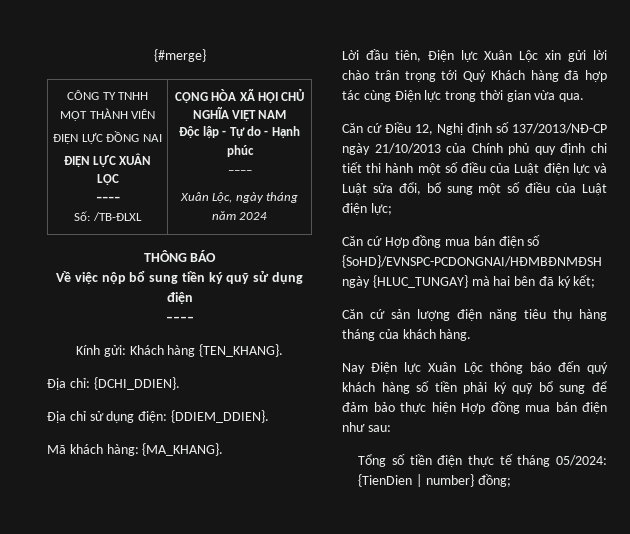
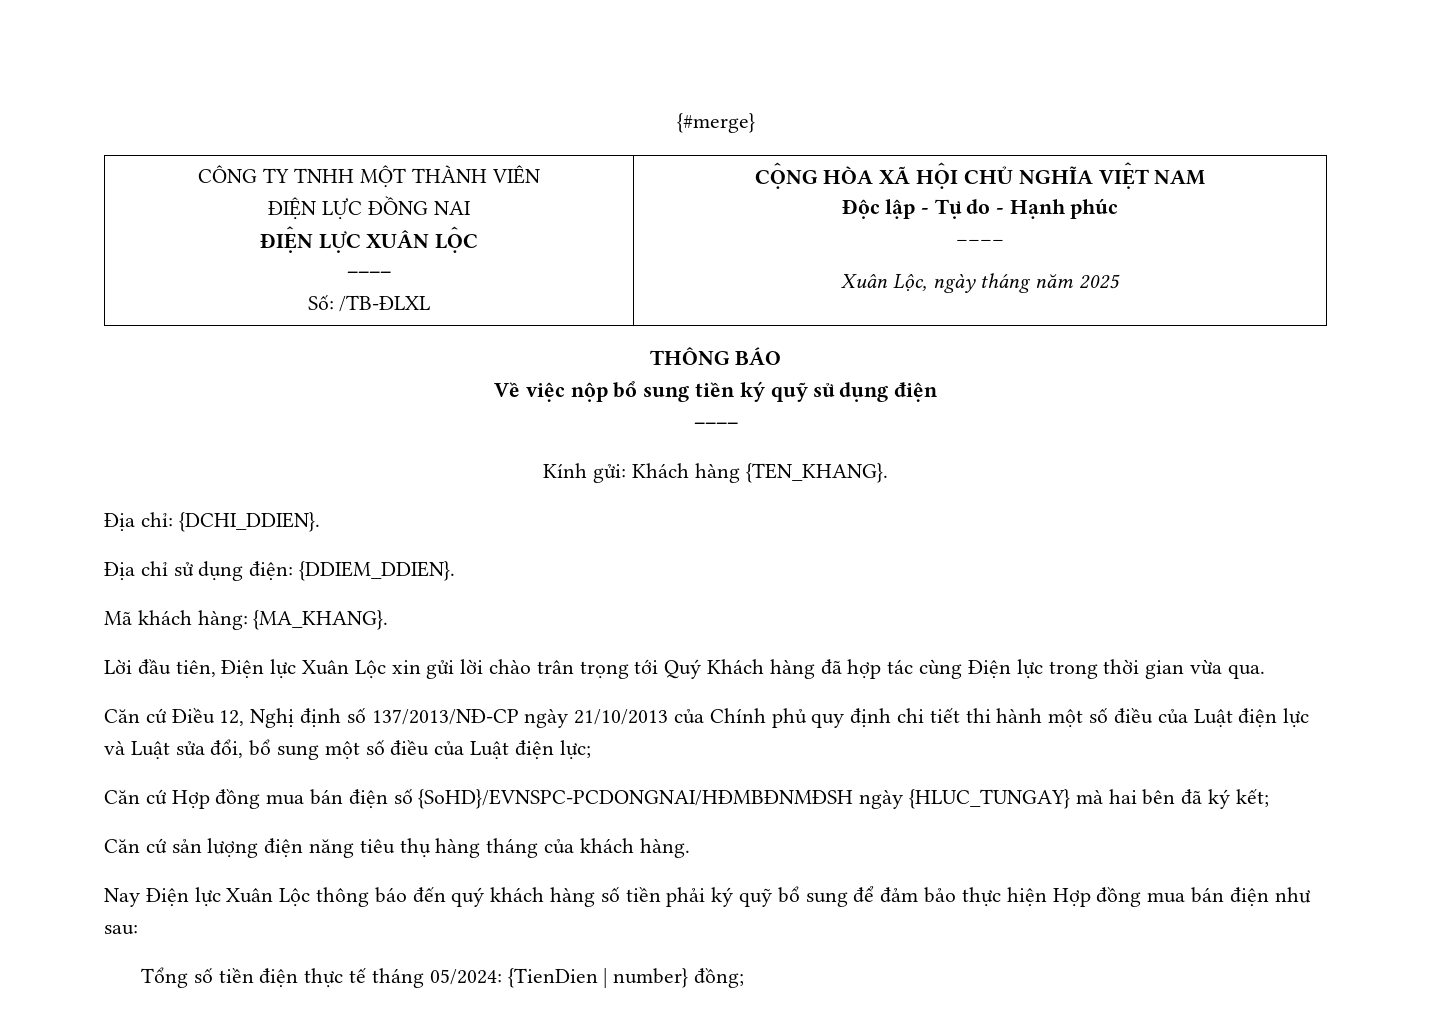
  CÔNG TY TNHH MỘT THÀNH VIÊN
  ĐIỆN LỰC ĐỒNG NAI
  ĐIỆN LỰC XUÂN LỘC
  ––––
  Số: /TB-ĐLXL | CỘNG HÒA XÃ HỘI CHỦ NGHĨA VIỆT NAM
  Độc lập - Tự do - Hạnh phúc
  ––––
- Xuân Lộc, ngày tháng năm 2024
+ Xuân Lộc, ngày tháng năm 2025

